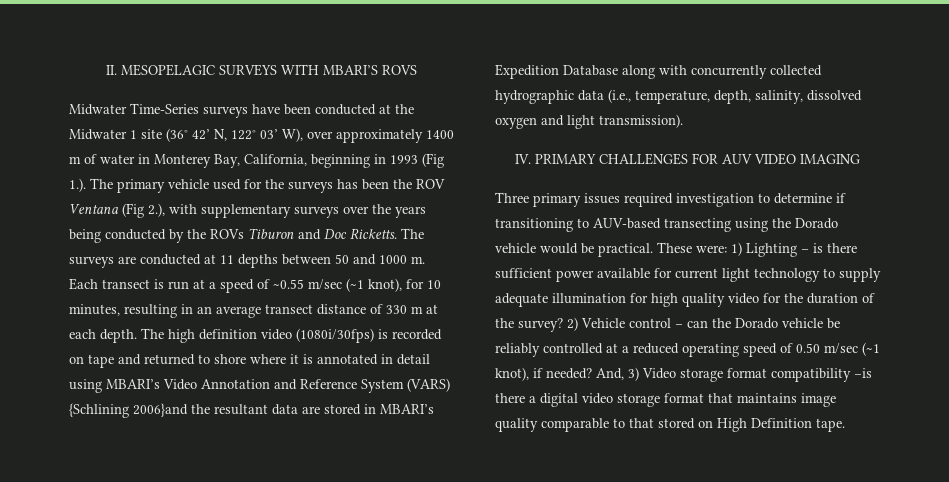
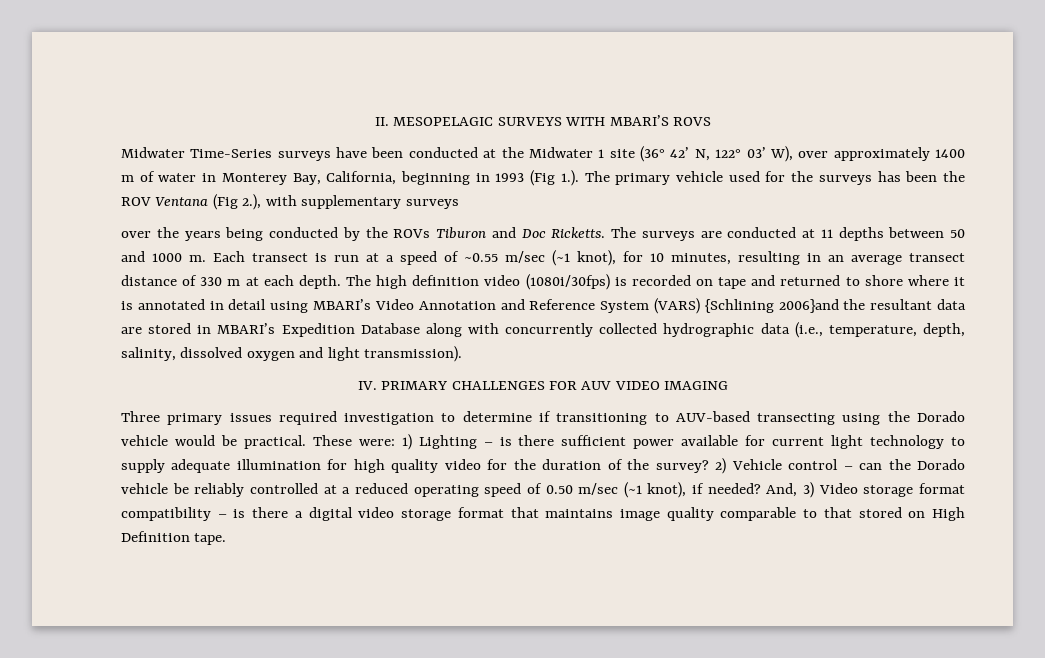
- Midwater Time-Series surveys have been conducted at the Midwater 1 site (36° 42’ N, 122° 03’ W), over approximately 1400 m of water in Monterey Bay, California, beginning in 1993 (Fig 1.). The primary vehicle used for the surveys has been the ROV Ventana (Fig 2.), with supplementary surveys over the years being conducted by the ROVs Tiburon and Doc Ricketts.
+ Midwater Time-Series surveys have been conducted at the Midwater 1 site (36° 42’ N, 122° 03’ W), over approximately 1400 m of water in Monterey Bay, California, beginning in 1993 (Fig 1.). The primary vehicle used for the surveys has been the ROV Ventana (Fig 2.), with supplementary surveys
+ over the years being conducted by the ROVs Tiburon and Doc Ricketts.
- And, 3) Video storage format compatibility –is there a digital video storage format that maintains image quality comparable to that stored on High Definition tape.
+ And, 3) Video storage format compatibility – is there a digital video storage format that maintains image quality comparable to that stored on High Definition tape.

